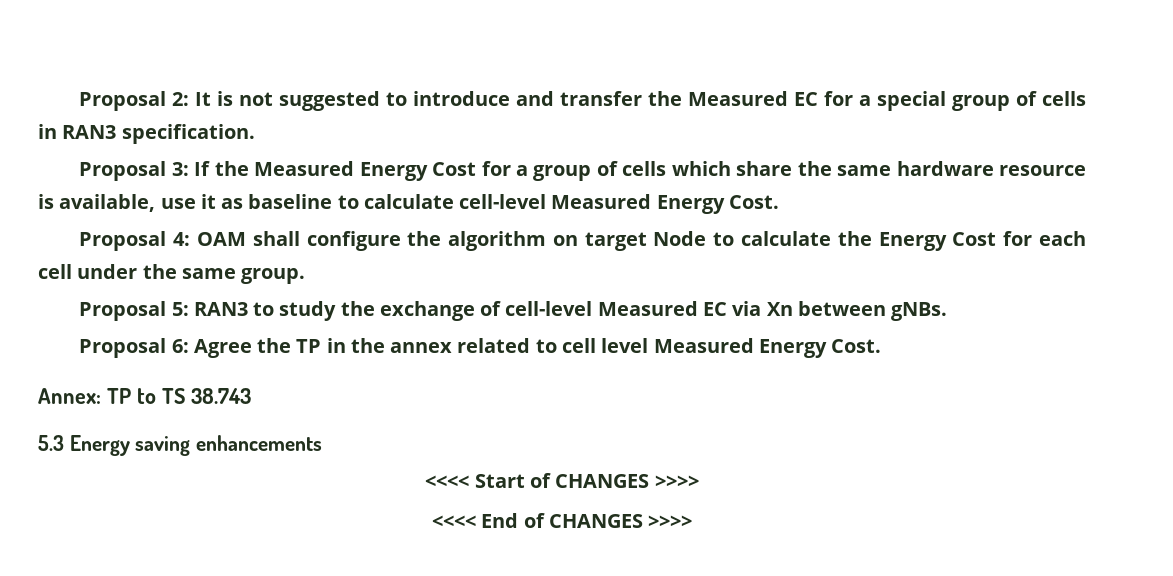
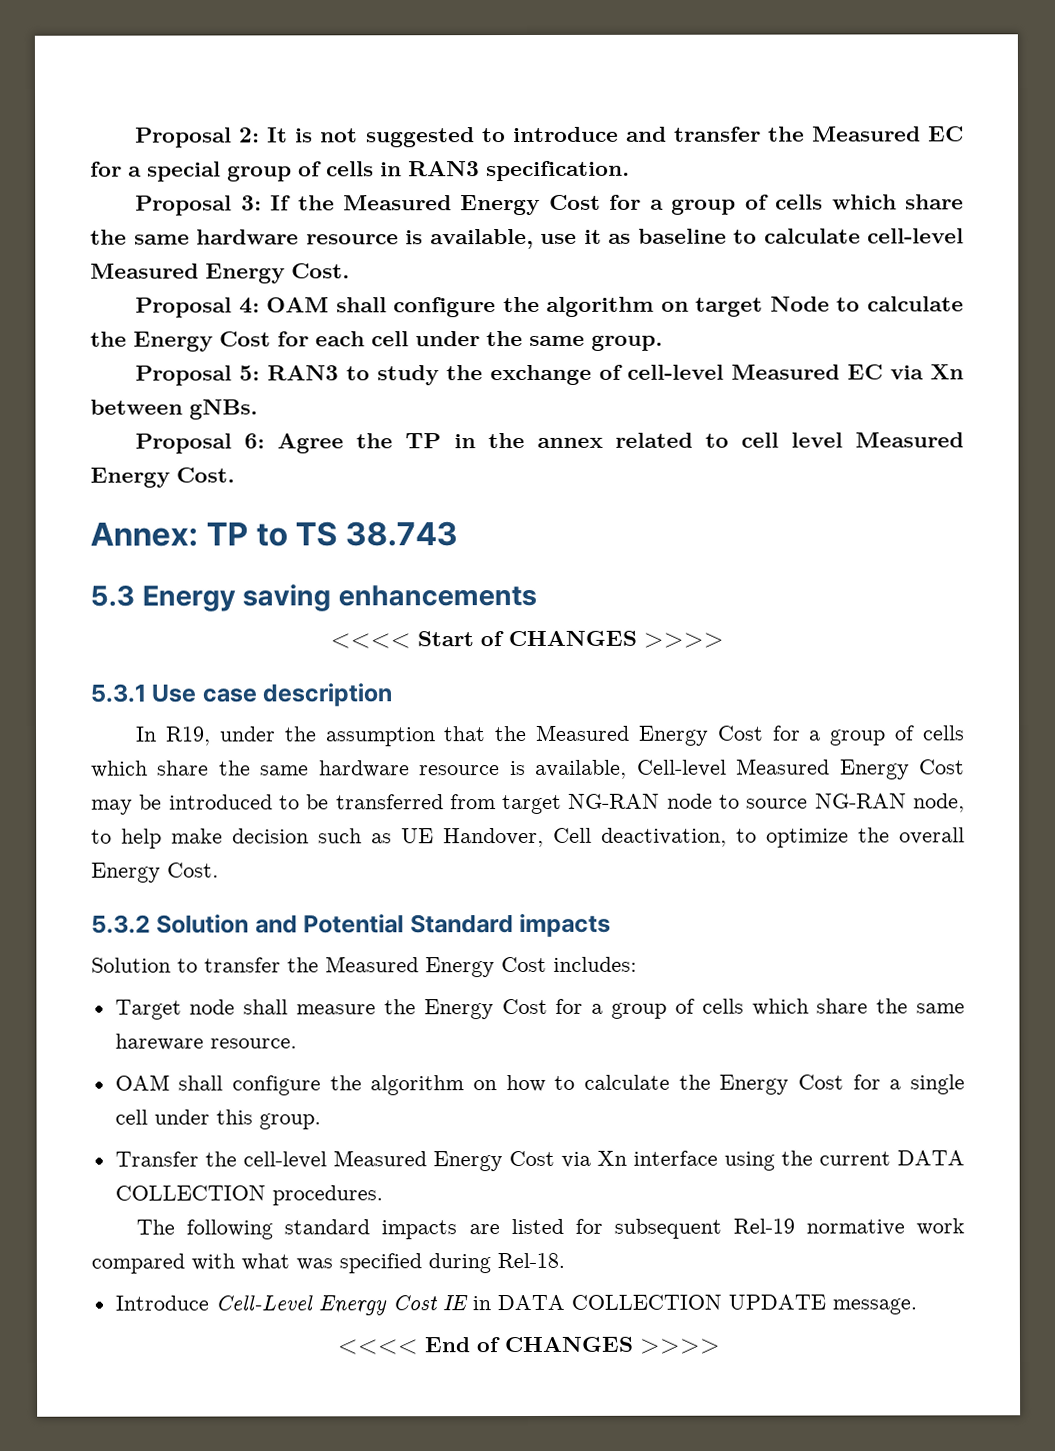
+ 5.3.1 Use case description
+ In R19, under the assumption that the Measured Energy Cost for a group of cells which share the same hardware resource is available, Cell-level Measured Energy Cost may be introduced to be transferred from target NG-RAN node to source NG-RAN node, to help make decision such as UE Handover, Cell deactivation, to optimize the overall Energy Cost.
+ 5.3.2 Solution and Potential Standard impacts
+ Solution to transfer the Measured Energy Cost includes:
+ Target node shall measure the Energy Cost for a group of cells which share the same hareware resource.
+ OAM shall configure the algorithm on how to calculate the Energy Cost for a single cell under this group.
+ Transfer the cell-level Measured Energy Cost via Xn interface using the current DATA COLLECTION procedures.
+ The following standard impacts are listed for subsequent Rel-19 normative work compared with what was specified during Rel-18.
+ Introduce Cell-Level Energy Cost IE in DATA COLLECTION UPDATE message.

